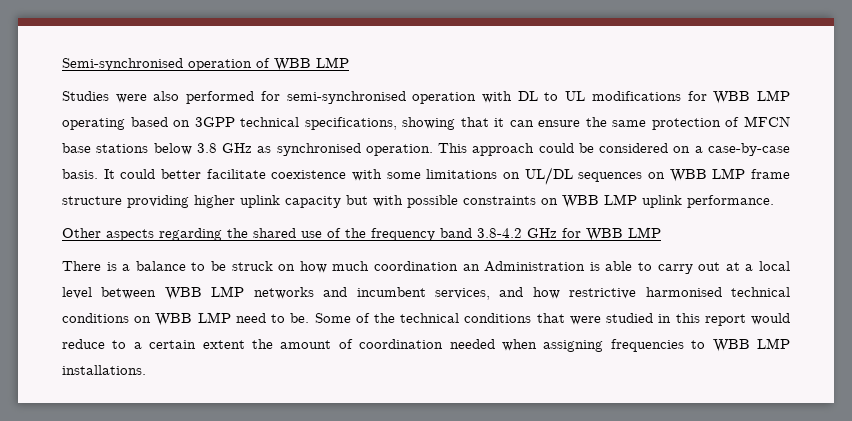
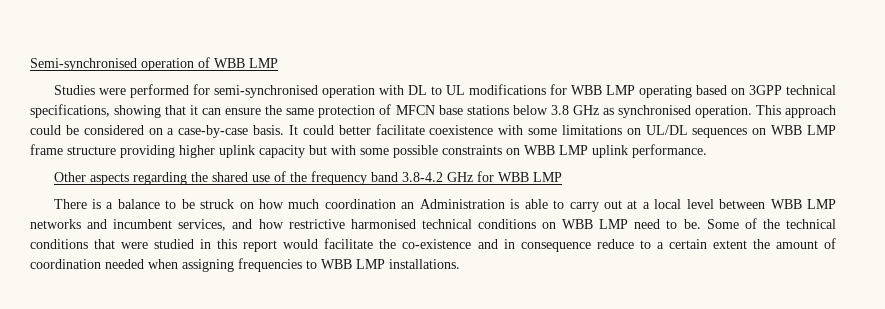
- Studies were also performed for semi-synchronised operation with DL to UL modifications for WBB LMP operating based on 3GPP technical specifications, showing that it can ensure the same protection of MFCN base stations below 3.8 GHz as synchronised operation.
+ Studies were performed for semi-synchronised operation with DL to UL modifications for WBB LMP operating based on 3GPP technical specifications, showing that it can ensure the same protection of MFCN base stations below 3.8 GHz as synchronised operation.
- It could better facilitate coexistence with some limitations on UL/DL sequences on WBB LMP frame structure providing higher uplink capacity but with possible constraints on WBB LMP uplink performance.
+ It could better facilitate coexistence with some limitations on UL/DL sequences on WBB LMP frame structure providing higher uplink capacity but with some possible constraints on WBB LMP uplink performance.
- Some of the technical conditions that were studied in this report would reduce to a certain extent the amount of coordination needed when assigning frequencies to WBB LMP installations.
+ Some of the technical conditions that were studied in this report would facilitate the co-existence and in consequence reduce to a certain extent the amount of coordination needed when assigning frequencies to WBB LMP installations.

